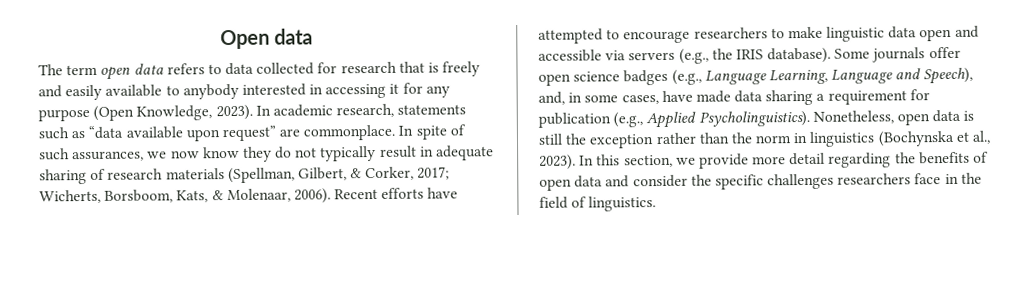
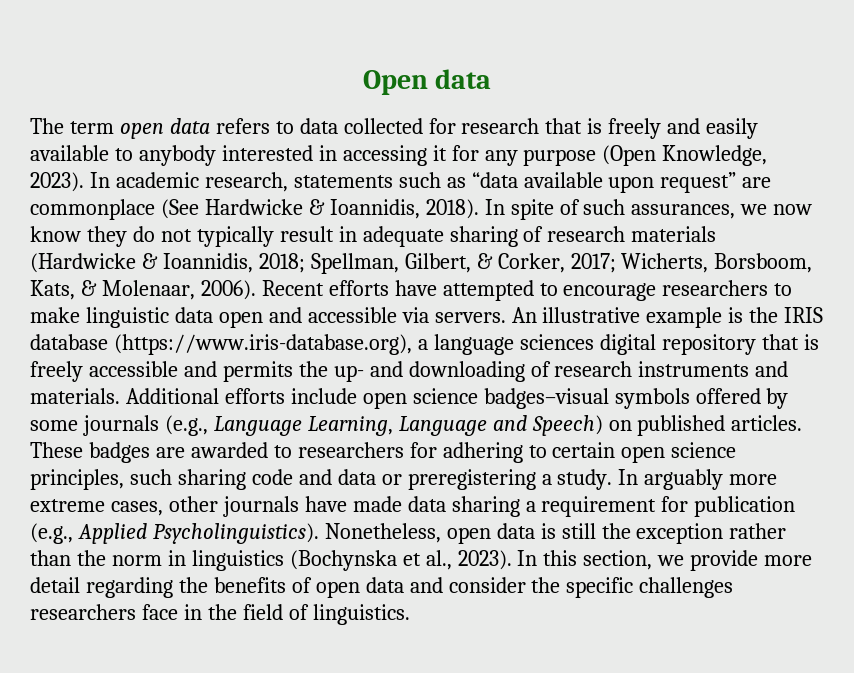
- In academic research, statements such as “data available upon request” are commonplace.
+ In academic research, statements such as “data available upon request” are commonplace (See Hardwicke & Ioannidis, 2018).
- In spite of such assurances, we now know they do not typically result in adequate sharing of research materials (Spellman, Gilbert, & Corker, 2017; Wicherts, Borsboom, Kats, & Molenaar, 2006).
+ In spite of such assurances, we now know they do not typically result in adequate sharing of research materials (Hardwicke & Ioannidis, 2018; Spellman, Gilbert, & Corker, 2017; Wicherts, Borsboom, Kats, & Molenaar, 2006).
- Recent efforts have attempted to encourage researchers to make linguistic data open and accessible via servers (e.g., the IRIS database). Some journals offer open science badges (e.g., Language Learning, Language and Speech), and, in some cases, have made data sharing a requirement for publication (e.g., Applied Psycholinguistics).
+ Recent efforts have attempted to encourage researchers to make linguistic data open and accessible via servers. An illustrative example is the IRIS database (https://www.iris-database.org), a language sciences digital repository that is freely accessible and permits the up- and downloading of research instruments and materials. Additional efforts include open science badges–visual symbols offered by some journals (e.g., Language Learning, Language and Speech) on published articles. These badges are awarded to researchers for adhering to certain open science principles, such sharing code and data or preregistering a study. In arguably more extreme cases, other journals have made data sharing a requirement for publication (e.g., Applied Psycholinguistics).

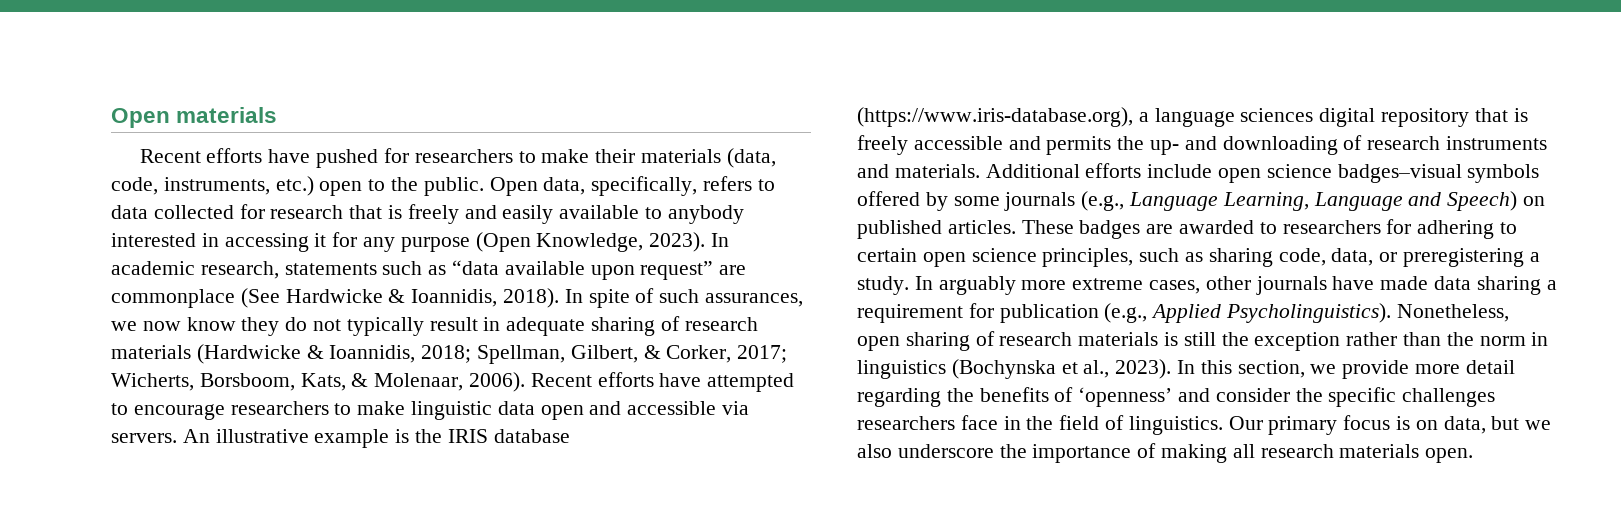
- Open data
- The term open data refers to data collected for research that is freely and easily available to anybody interested in accessing it for any purpose (Open Knowledge, 2023).
+ Open materials
+ Recent efforts have pushed for researchers to make their materials (data, code, instruments, etc.) open to the public. Open data, specifically, refers to data collected for research that is freely and easily available to anybody interested in accessing it for any purpose (Open Knowledge, 2023).
- These badges are awarded to researchers for adhering to certain open science principles, such sharing code and data or preregistering a study.
+ These badges are awarded to researchers for adhering to certain open science principles, such as sharing code, data, or preregistering a study.
- Nonetheless, open data is still the exception rather than the norm in linguistics (Bochynska et al., 2023).
+ Nonetheless, open sharing of research materials is still the exception rather than the norm in linguistics (Bochynska et al., 2023).
- In this section, we provide more detail regarding the benefits of open data and consider the specific challenges researchers face in the field of linguistics.
+ In this section, we provide more detail regarding the benefits of ‘openness’ and consider the specific challenges researchers face in the field of linguistics.
+ Our primary focus is on data, but we also underscore the importance of making all research materials open.

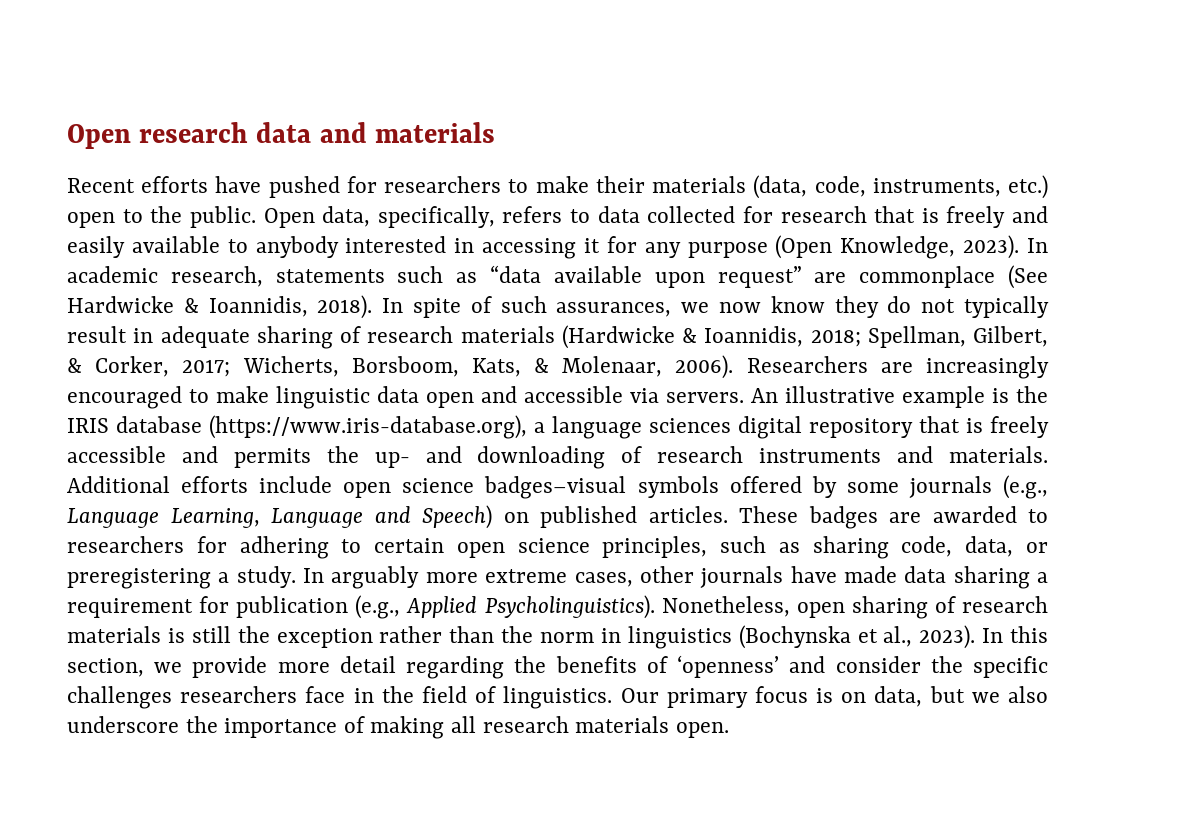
- Open materials
+ Open research data and materials
- Recent efforts have attempted to encourage researchers to make linguistic data open and accessible via servers.
+ Researchers are increasingly encouraged to make linguistic data open and accessible via servers.

